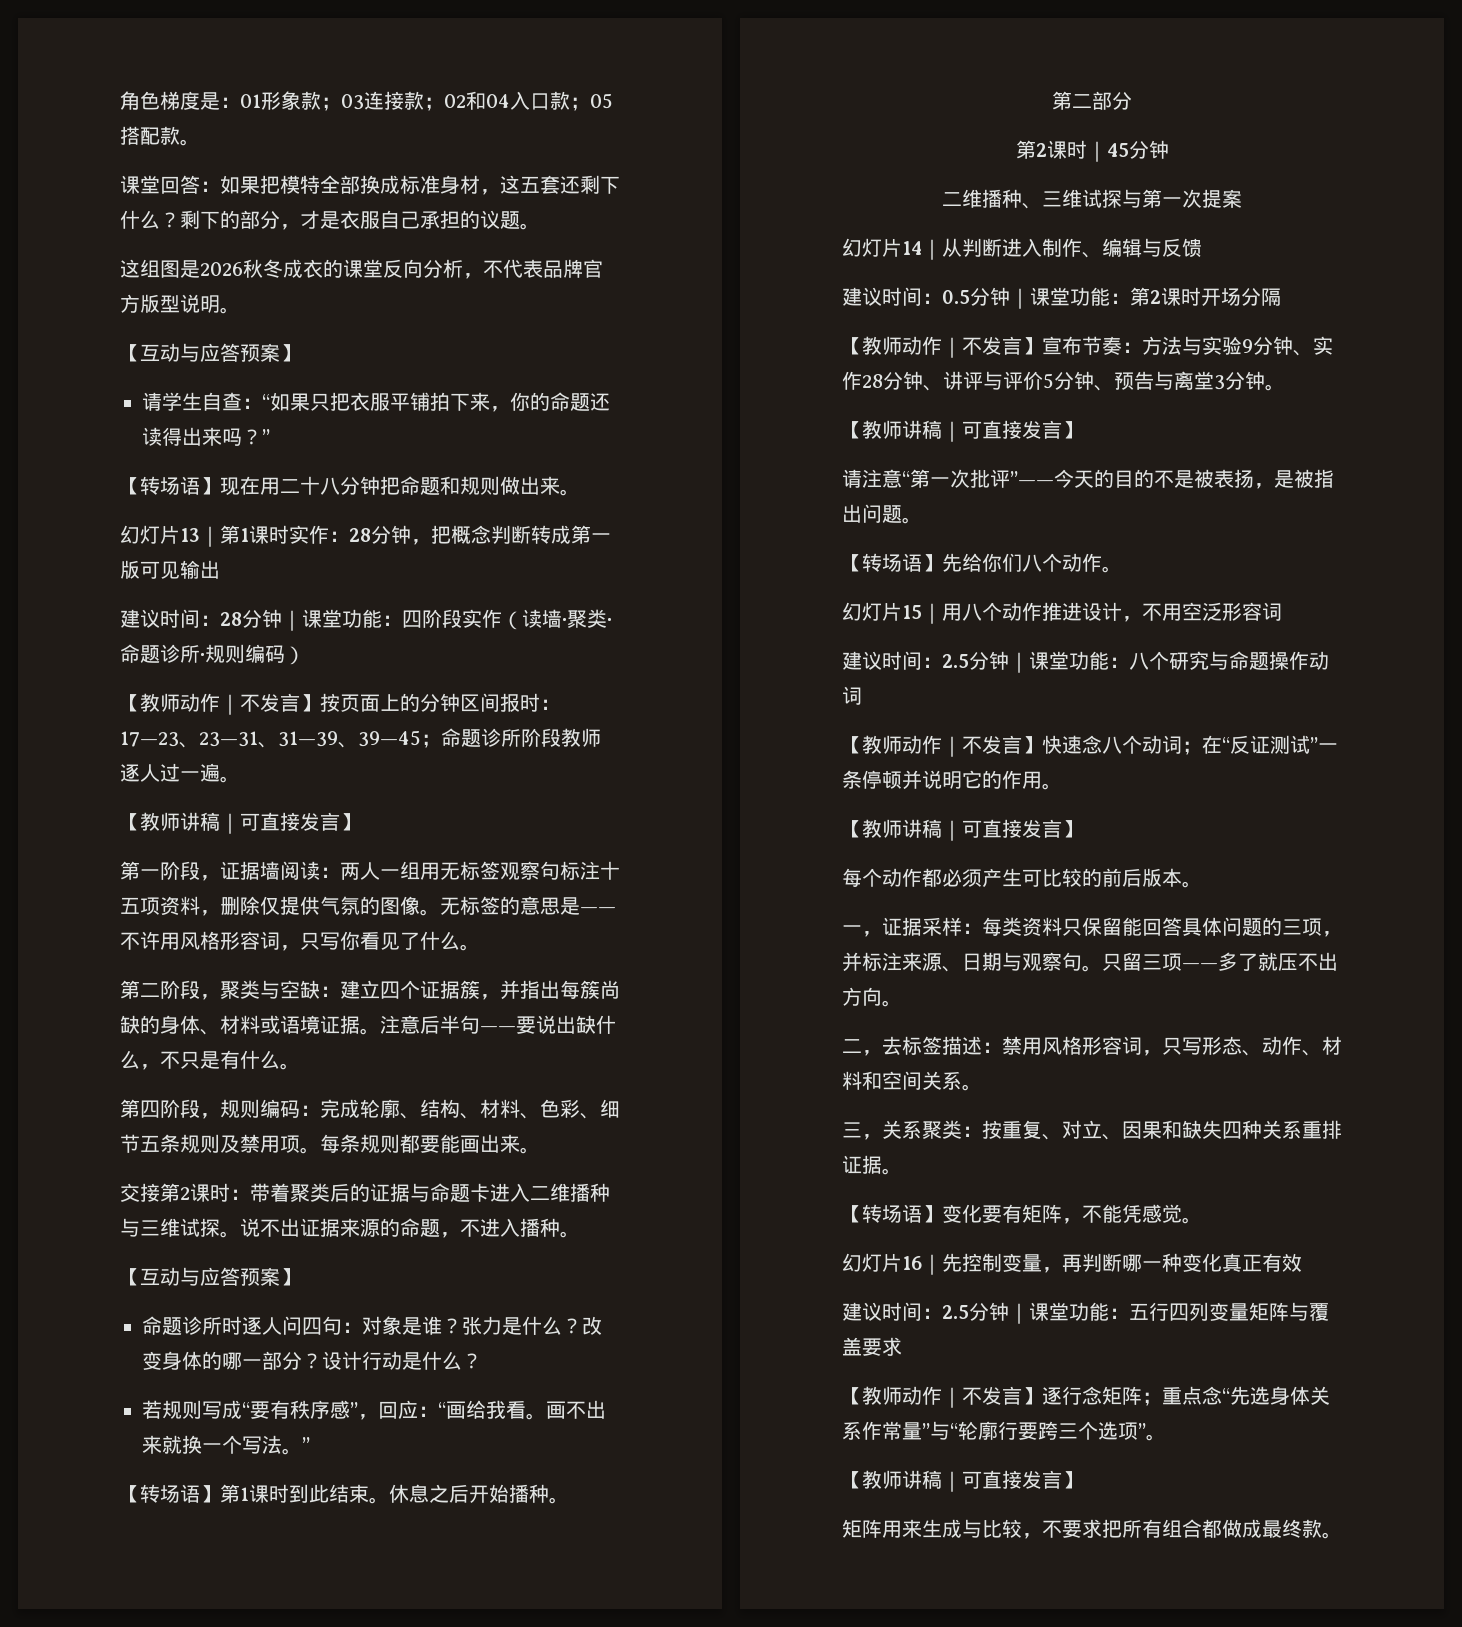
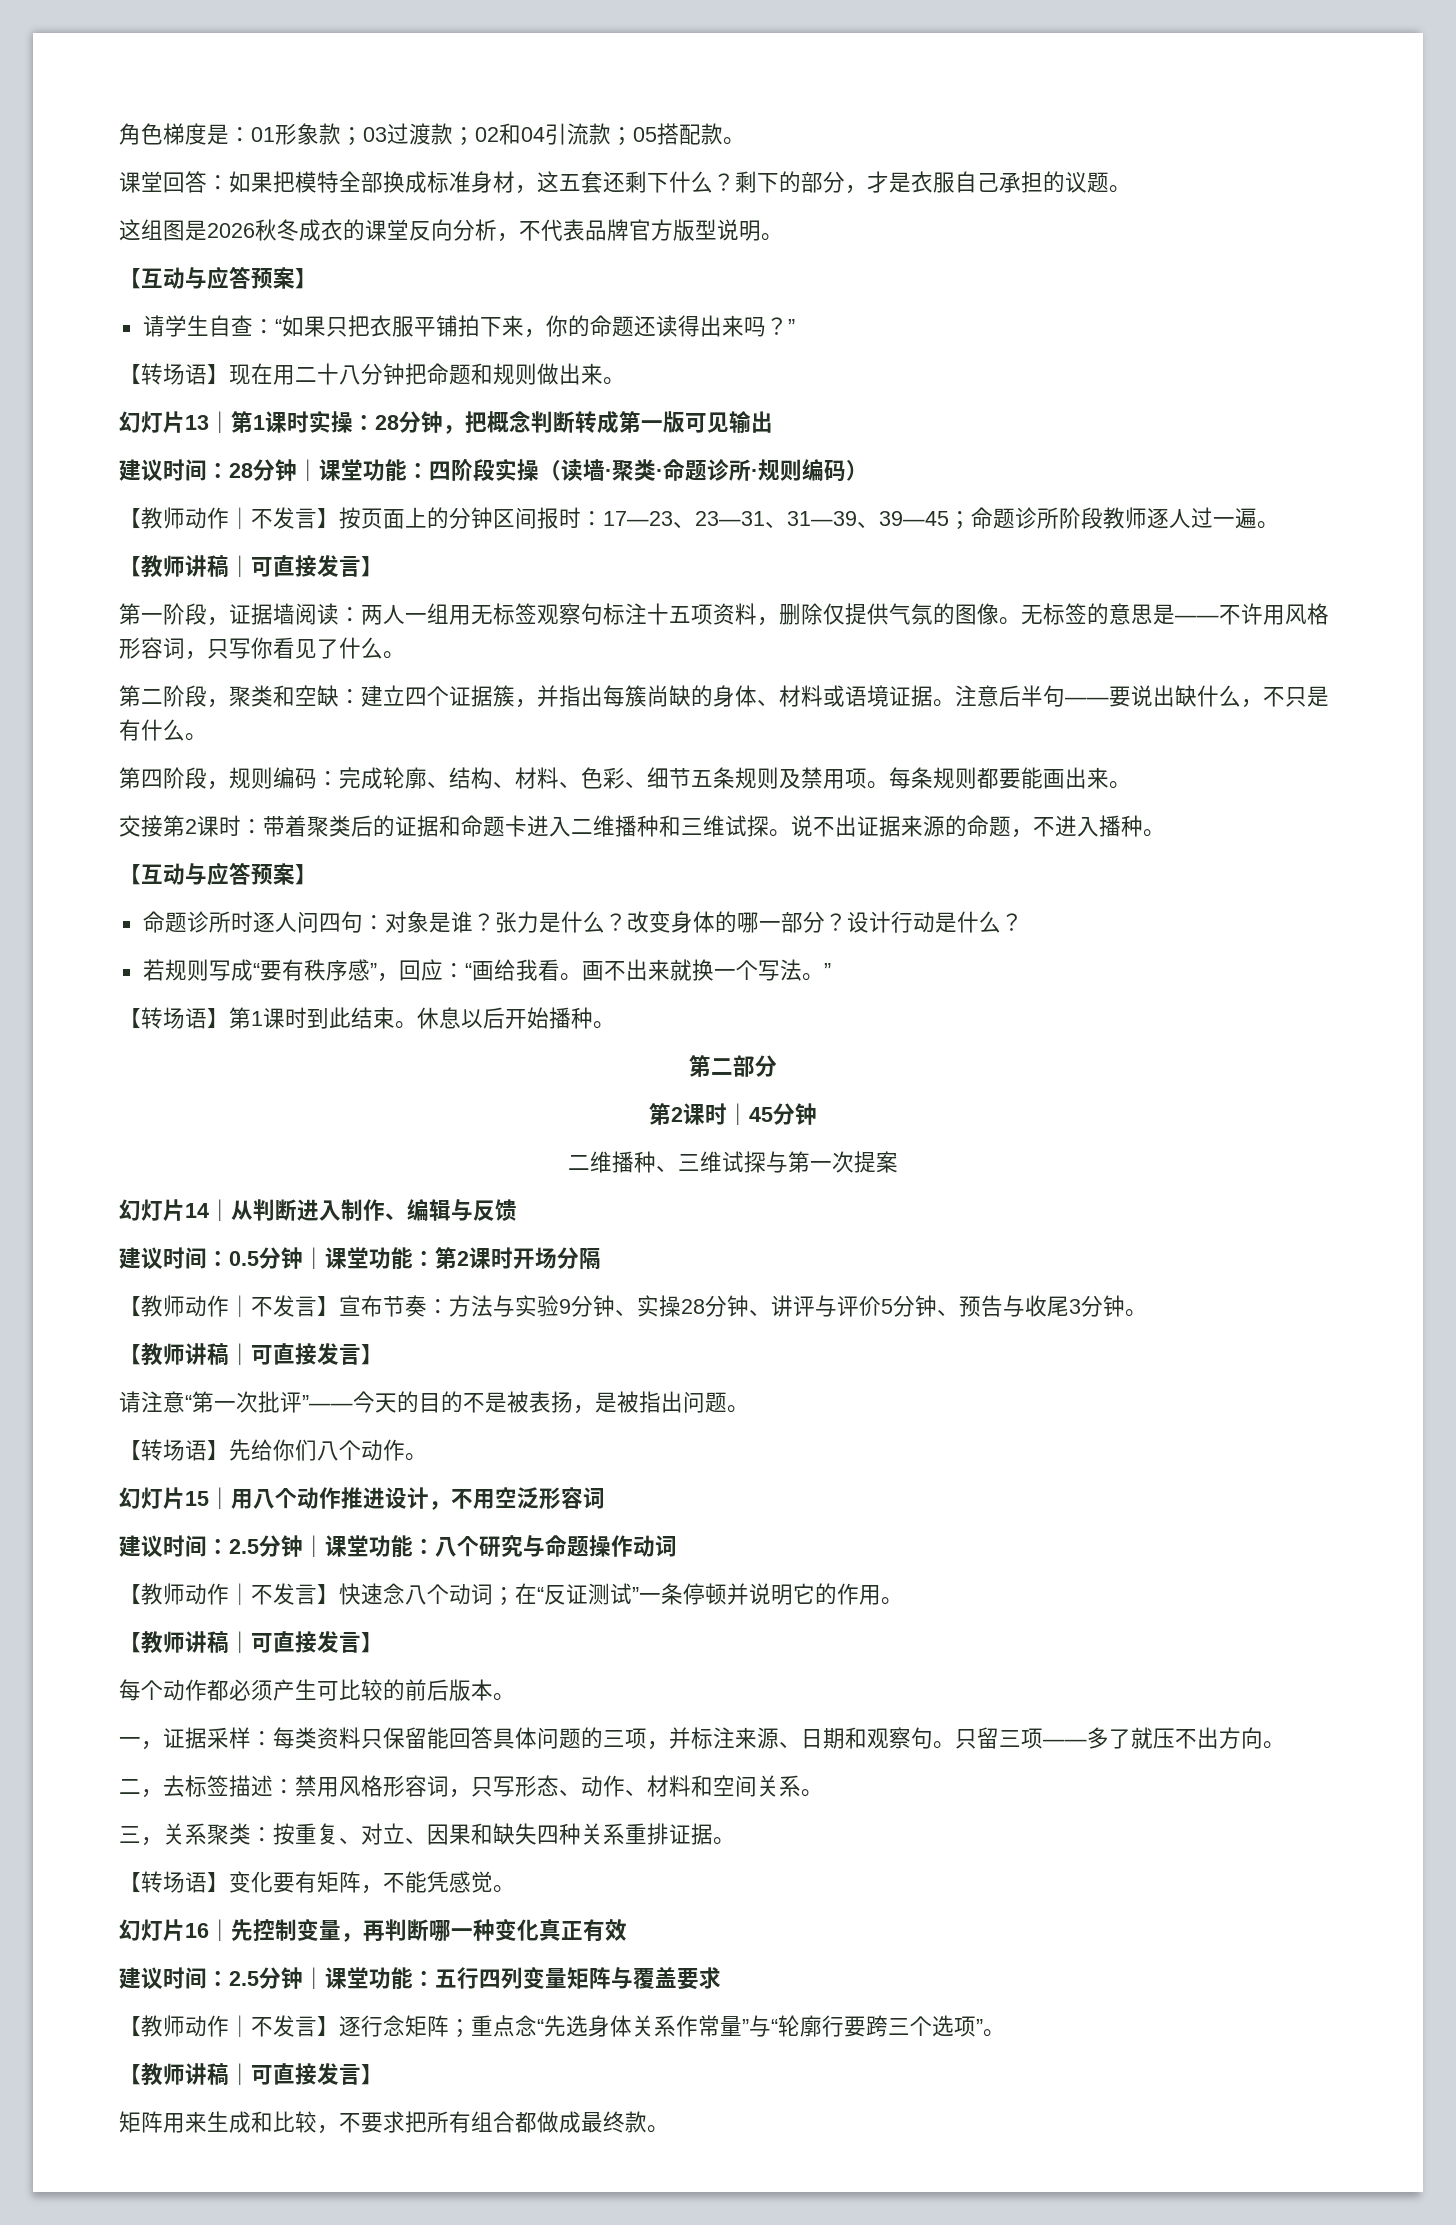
- 角色梯度是：01形象款；03连接款；02和04入口款；05搭配款。
+ 角色梯度是：01形象款；03过渡款；02和04引流款；05搭配款。
- 幻灯片13｜第1课时实作：28分钟，把概念判断转成第一版可见输出
+ 幻灯片13｜第1课时实操：28分钟，把概念判断转成第一版可见输出
- 建议时间：28分钟｜课堂功能：四阶段实作（读墙·聚类·命题诊所·规则编码）
+ 建议时间：28分钟｜课堂功能：四阶段实操（读墙·聚类·命题诊所·规则编码）
- 第二阶段，聚类与空缺：建立四个证据簇，并指出每簇尚缺的身体、材料或语境证据。
+ 第二阶段，聚类和空缺：建立四个证据簇，并指出每簇尚缺的身体、材料或语境证据。
- 交接第2课时：带着聚类后的证据与命题卡进入二维播种与三维试探。
+ 交接第2课时：带着聚类后的证据和命题卡进入二维播种和三维试探。
- 休息之后开始播种。
+ 休息以后开始播种。
- 【教师动作｜不发言】宣布节奏：方法与实验9分钟、实作28分钟、讲评与评价5分钟、预告与离堂3分钟。
+ 【教师动作｜不发言】宣布节奏：方法与实验9分钟、实操28分钟、讲评与评价5分钟、预告与收尾3分钟。
- 一，证据采样：每类资料只保留能回答具体问题的三项，并标注来源、日期与观察句。
+ 一，证据采样：每类资料只保留能回答具体问题的三项，并标注来源、日期和观察句。
- 矩阵用来生成与比较，不要求把所有组合都做成最终款。
+ 矩阵用来生成和比较，不要求把所有组合都做成最终款。

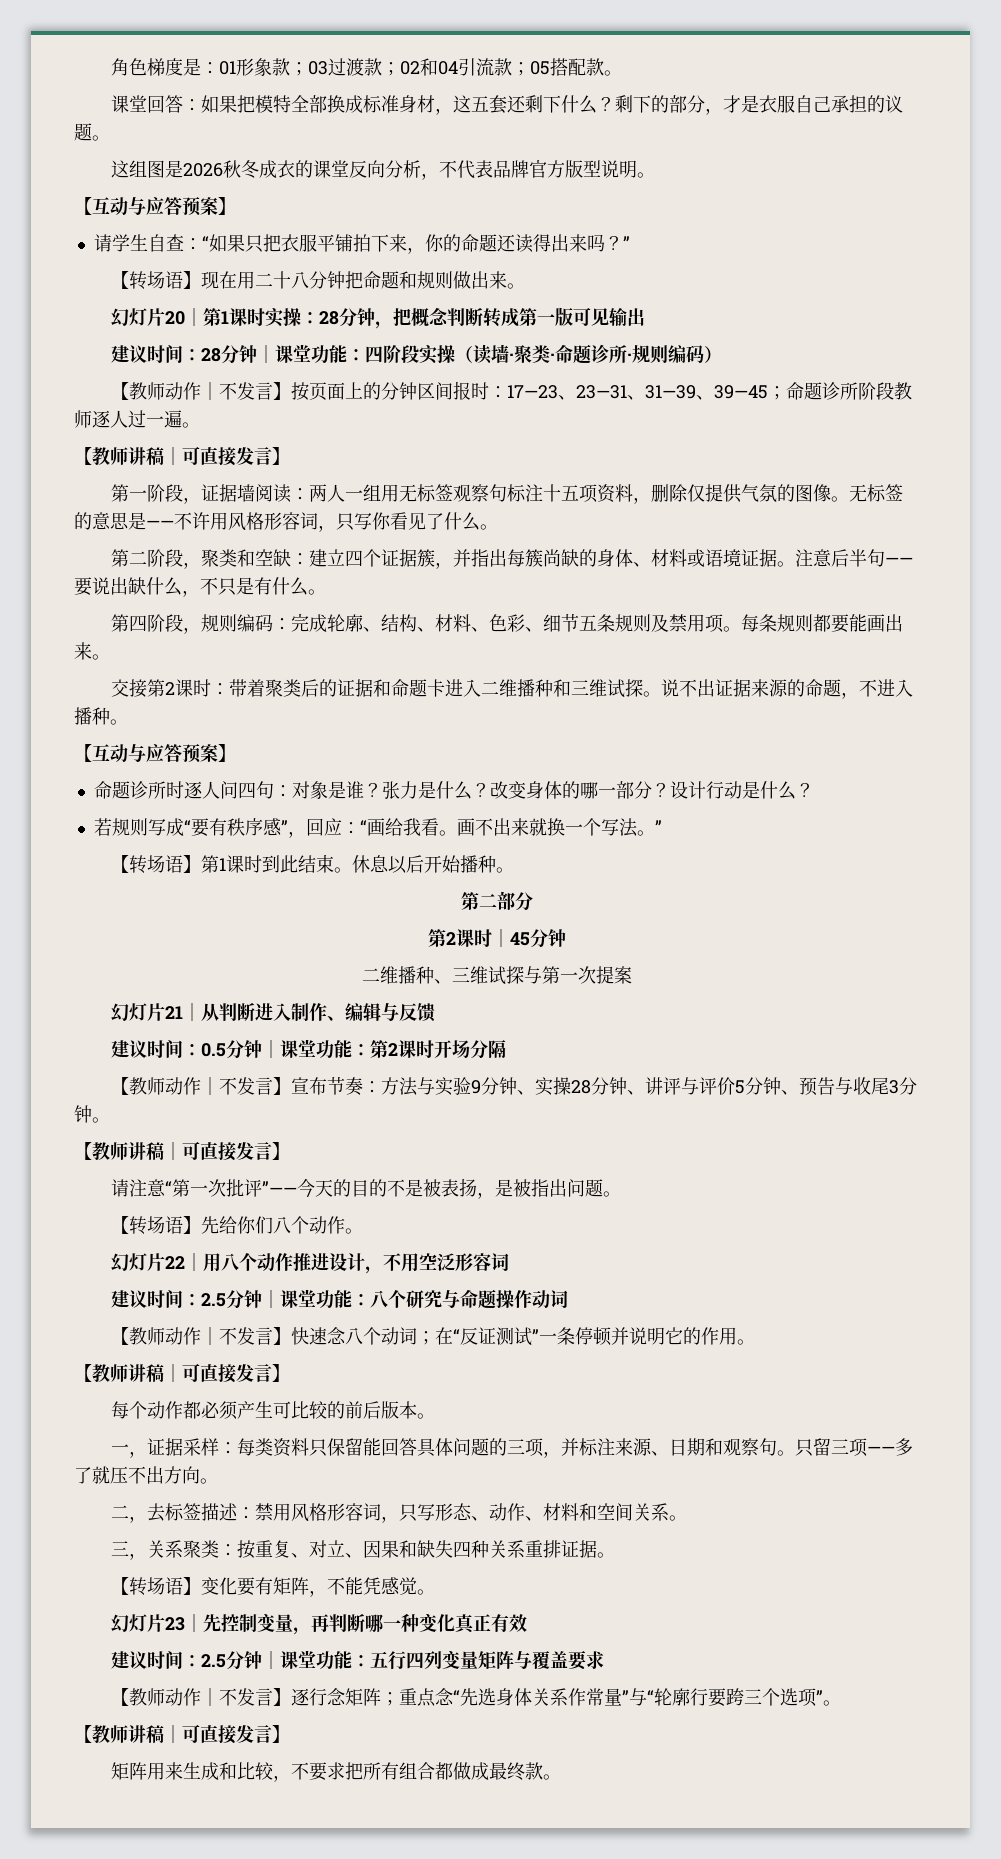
- 幻灯片13｜第1课时实操：28分钟，把概念判断转成第一版可见输出
+ 幻灯片20｜第1课时实操：28分钟，把概念判断转成第一版可见输出
- 幻灯片14｜从判断进入制作、编辑与反馈
+ 幻灯片21｜从判断进入制作、编辑与反馈
- 幻灯片15｜用八个动作推进设计，不用空泛形容词
+ 幻灯片22｜用八个动作推进设计，不用空泛形容词
- 幻灯片16｜先控制变量，再判断哪一种变化真正有效
+ 幻灯片23｜先控制变量，再判断哪一种变化真正有效

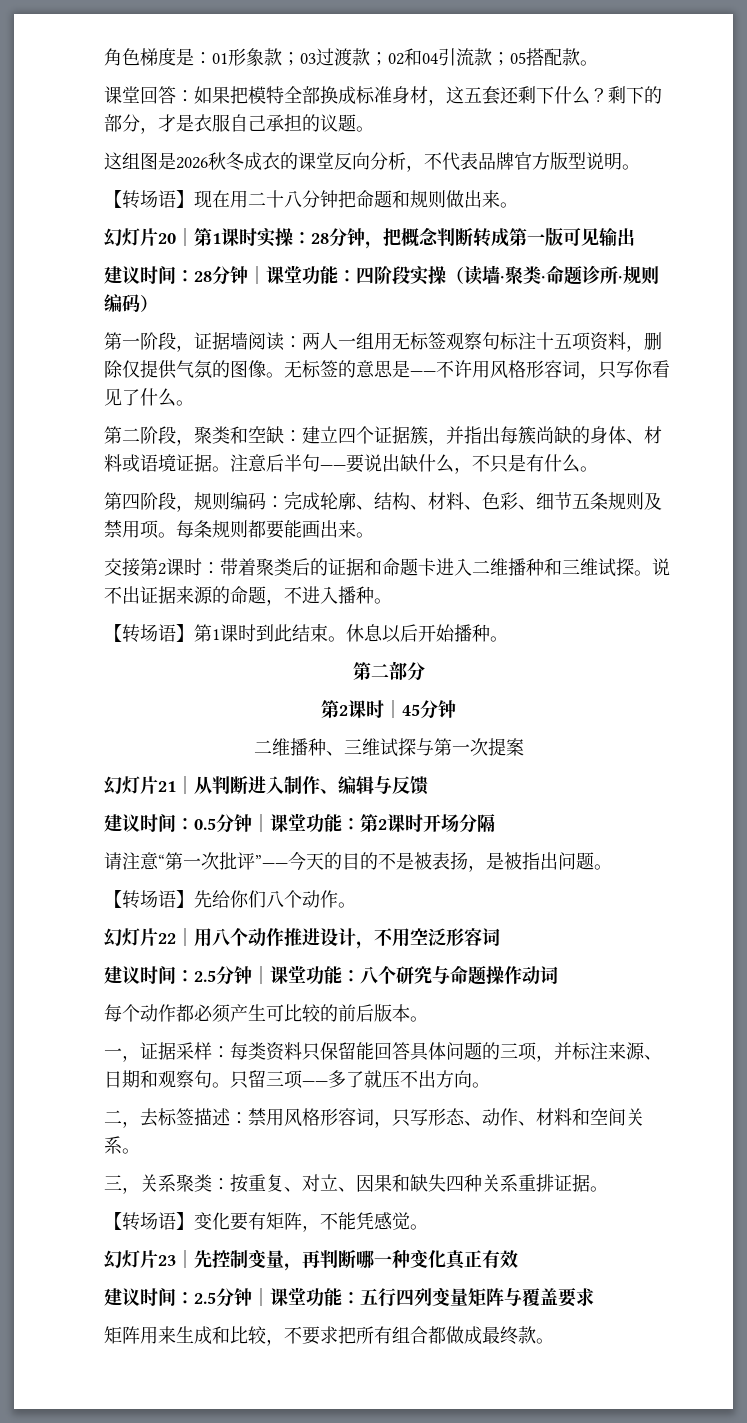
  这组图是2026秋冬成衣的课堂反向分析，不代表品牌官方版型说明。
- 【互动与应答预案】
- 请学生自查：“如果只把衣服平铺拍下来，你的命题还读得出来吗？”
- 【教师动作｜不发言】按页面上的分钟区间报时：17—23、23—31、31—39、39—45；命题诊所阶段教师逐人过一遍。
- 【教师讲稿｜可直接发言】
  说不出证据来源的命题，不进入播种。
- 【互动与应答预案】
- 命题诊所时逐人问四句：对象是谁？张力是什么？改变身体的哪一部分？设计行动是什么？
- 若规则写成“要有秩序感”，回应：“画给我看。画不出来就换一个写法。”
- 【教师动作｜不发言】宣布节奏：方法与实验9分钟、实操28分钟、讲评与评价5分钟、预告与收尾3分钟。
- 【教师讲稿｜可直接发言】
- 【教师动作｜不发言】快速念八个动词；在“反证测试”一条停顿并说明它的作用。
- 【教师讲稿｜可直接发言】
- 【教师动作｜不发言】逐行念矩阵；重点念“先选身体关系作常量”与“轮廓行要跨三个选项”。
- 【教师讲稿｜可直接发言】

